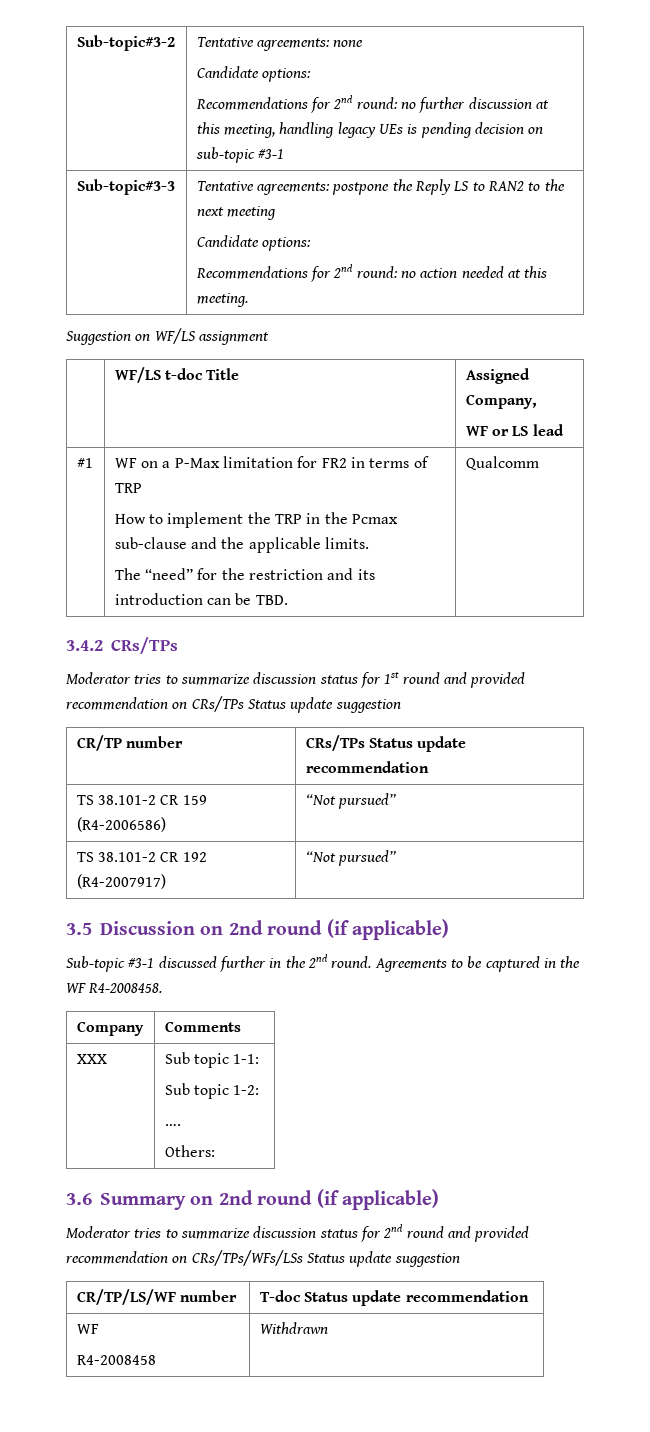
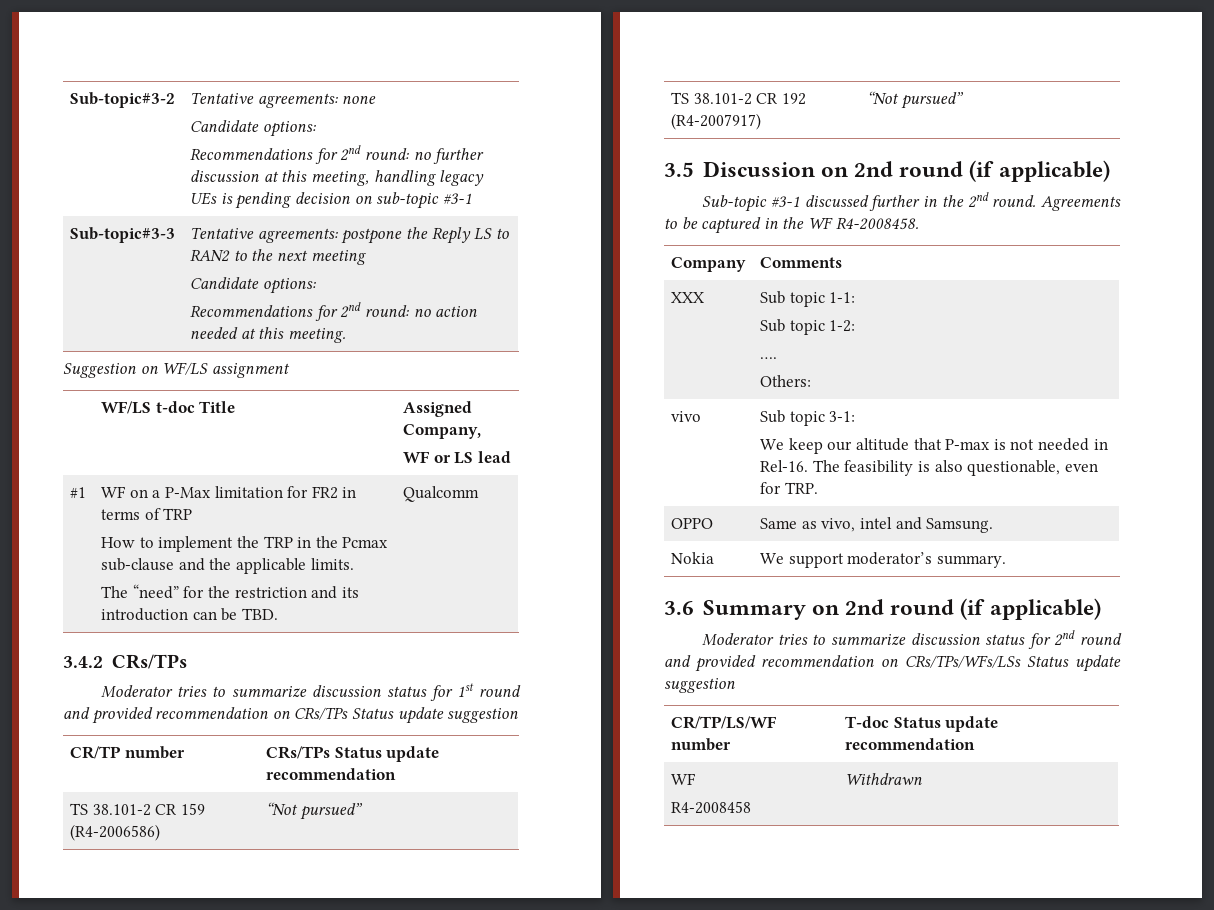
+ vivo | Sub topic 3-1:
+ We keep our altitude that P-max is not needed in Rel-16. The feasibility is also questionable, even for TRP.
+ OPPO | Same as vivo, intel and Samsung.
+ Nokia | We support moderator’s summary.

